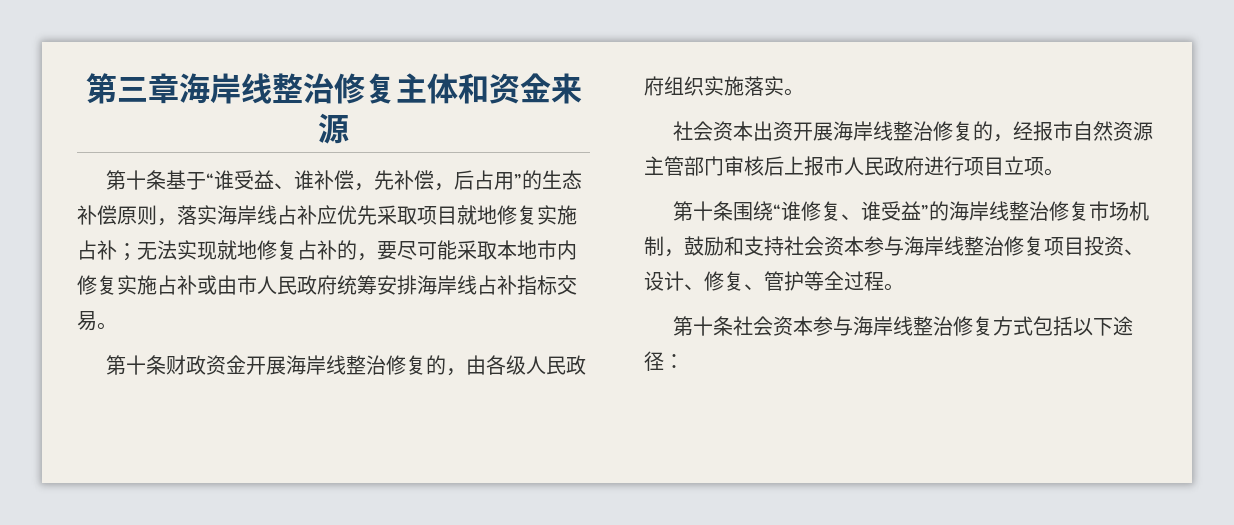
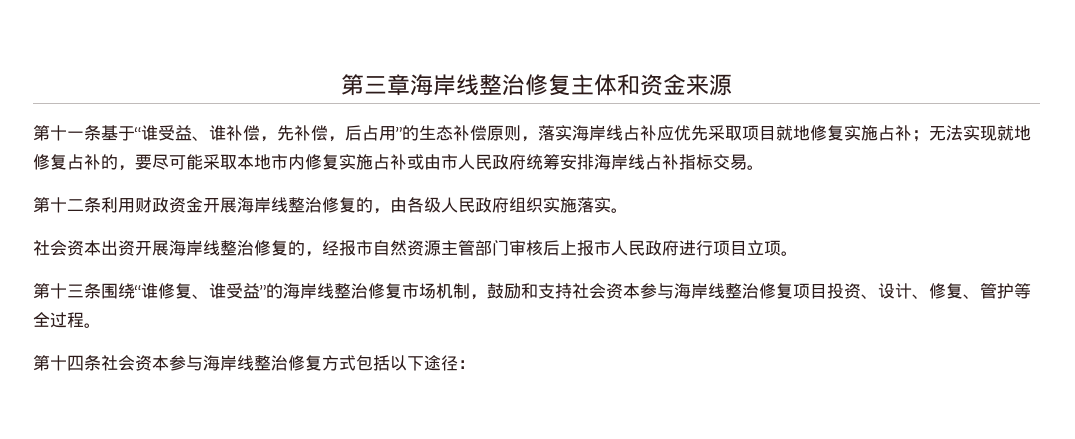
- 第十条基于“谁受益、谁补偿，先补偿，后占用”的生态补偿原则，落实海岸线占补应优先采取项目就地修复实施占补；无法实现就地修复占补的，要尽可能采取本地市内修复实施占补或由市人民政府统筹安排海岸线占补指标交易。
+ 第十一条基于“谁受益、谁补偿，先补偿，后占用”的生态补偿原则，落实海岸线占补应优先采取项目就地修复实施占补；无法实现就地修复占补的，要尽可能采取本地市内修复实施占补或由市人民政府统筹安排海岸线占补指标交易。
- 第十条财政资金开展海岸线整治修复的，由各级人民政府组织实施落实。
+ 第十二条利用财政资金开展海岸线整治修复的，由各级人民政府组织实施落实。
- 第十条围绕“谁修复、谁受益”的海岸线整治修复市场机制，鼓励和支持社会资本参与海岸线整治修复项目投资、设计、修复、管护等全过程。
+ 第十三条围绕“谁修复、谁受益”的海岸线整治修复市场机制，鼓励和支持社会资本参与海岸线整治修复项目投资、设计、修复、管护等全过程。
- 第十条社会资本参与海岸线整治修复方式包括以下途径：
+ 第十四条社会资本参与海岸线整治修复方式包括以下途径：

